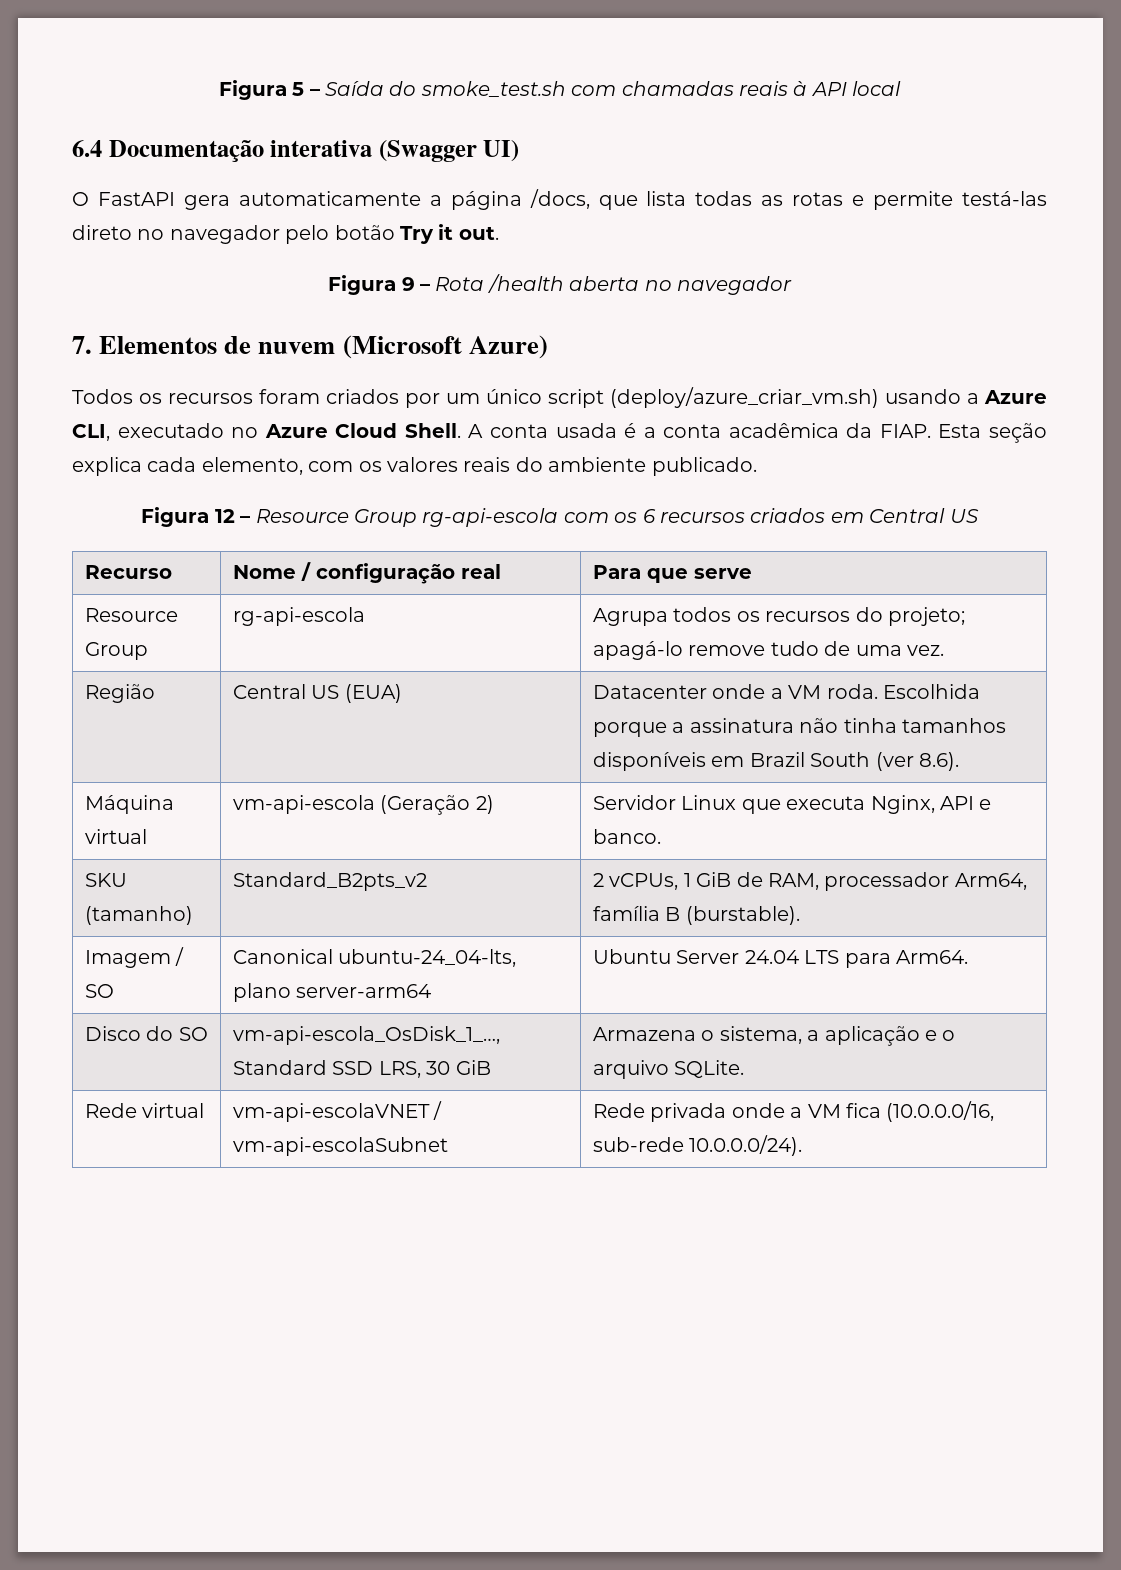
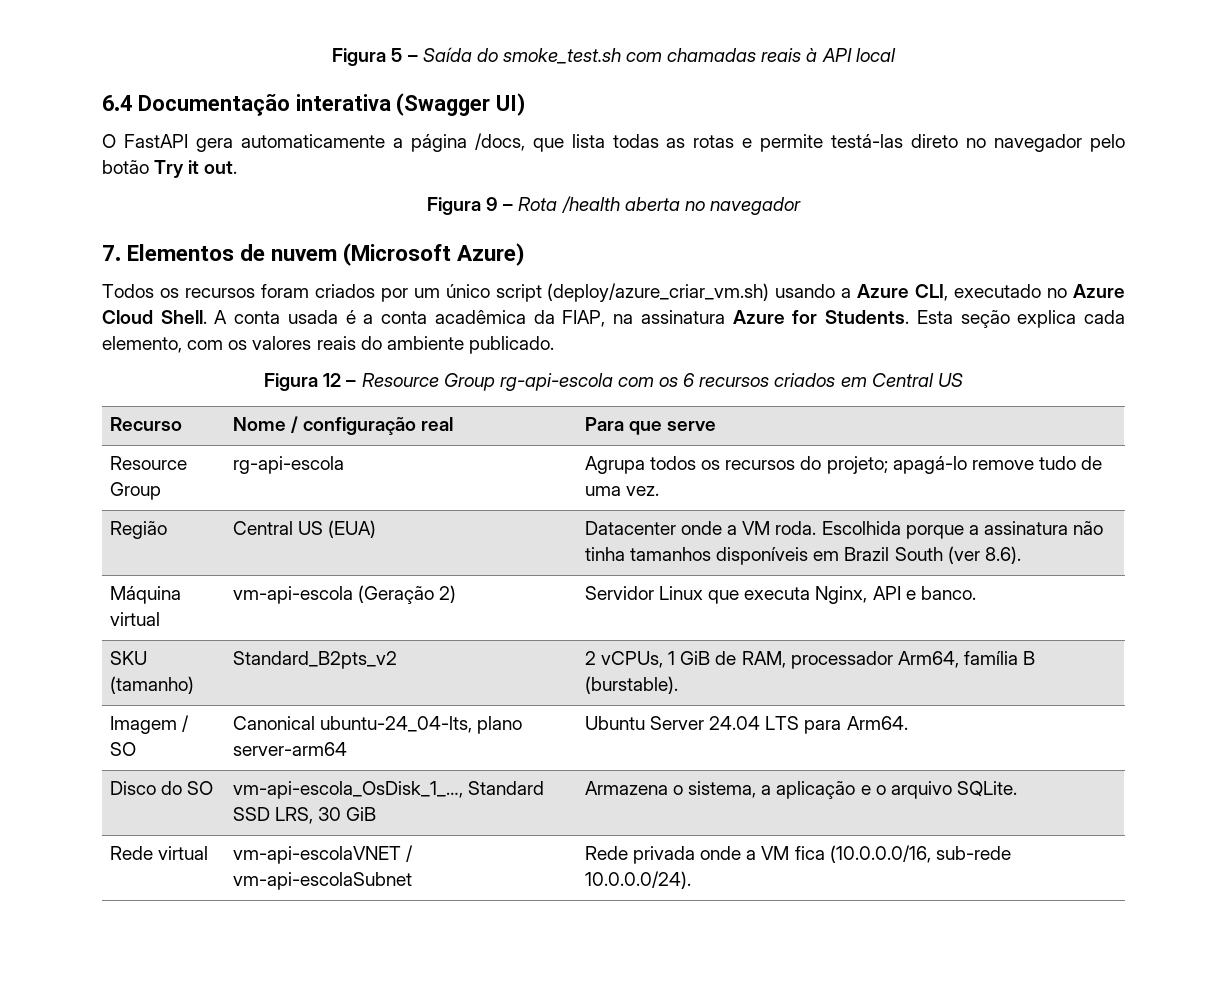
- A conta usada é a conta acadêmica da FIAP.
+ A conta usada é a conta acadêmica da FIAP, na assinatura Azure for Students.

